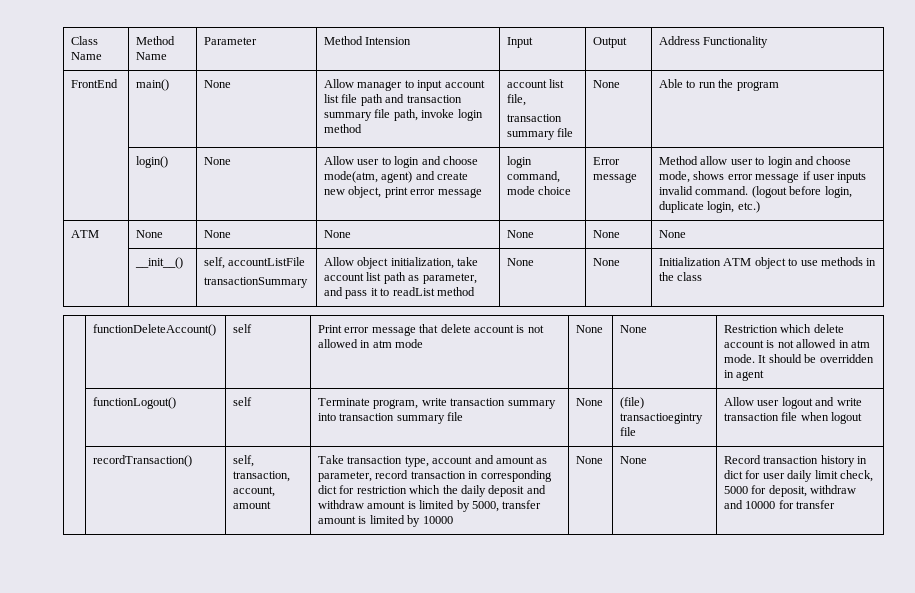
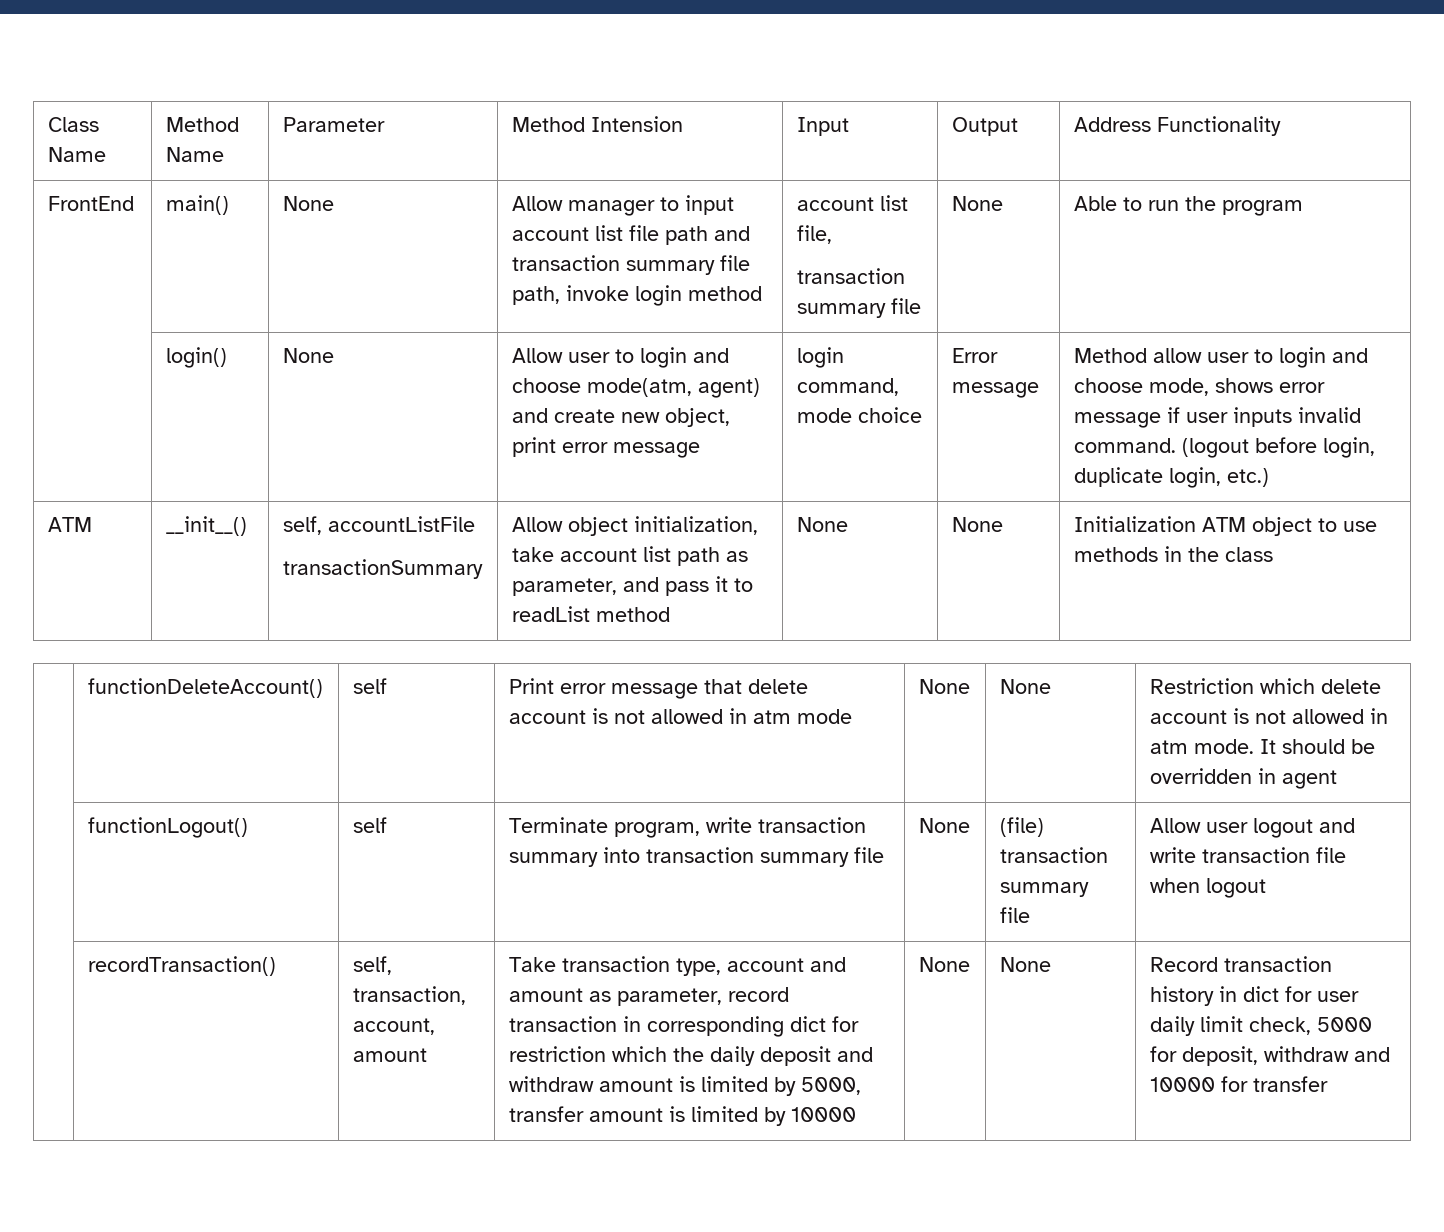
- ATM | None | None | None | None | None | None
- | __init__() | self, accountListFile
+ ATM | __init__() | self, accountListFile
- | functionLogout() | self | Terminate program, write transaction summary into transaction summary file | None | (file) transactioegintry file | Allow user logout and write transaction file when logout
+ | functionLogout() | self | Terminate program, write transaction summary into transaction summary file | None | (file) transaction summary file | Allow user logout and write transaction file when logout

